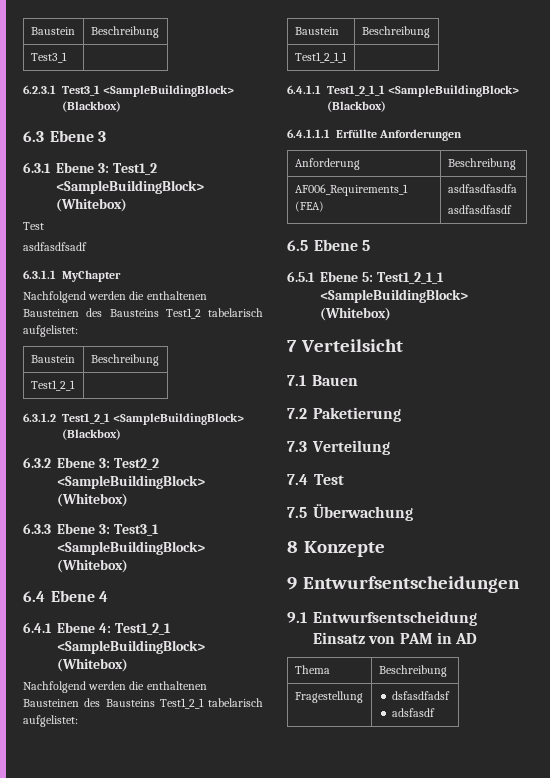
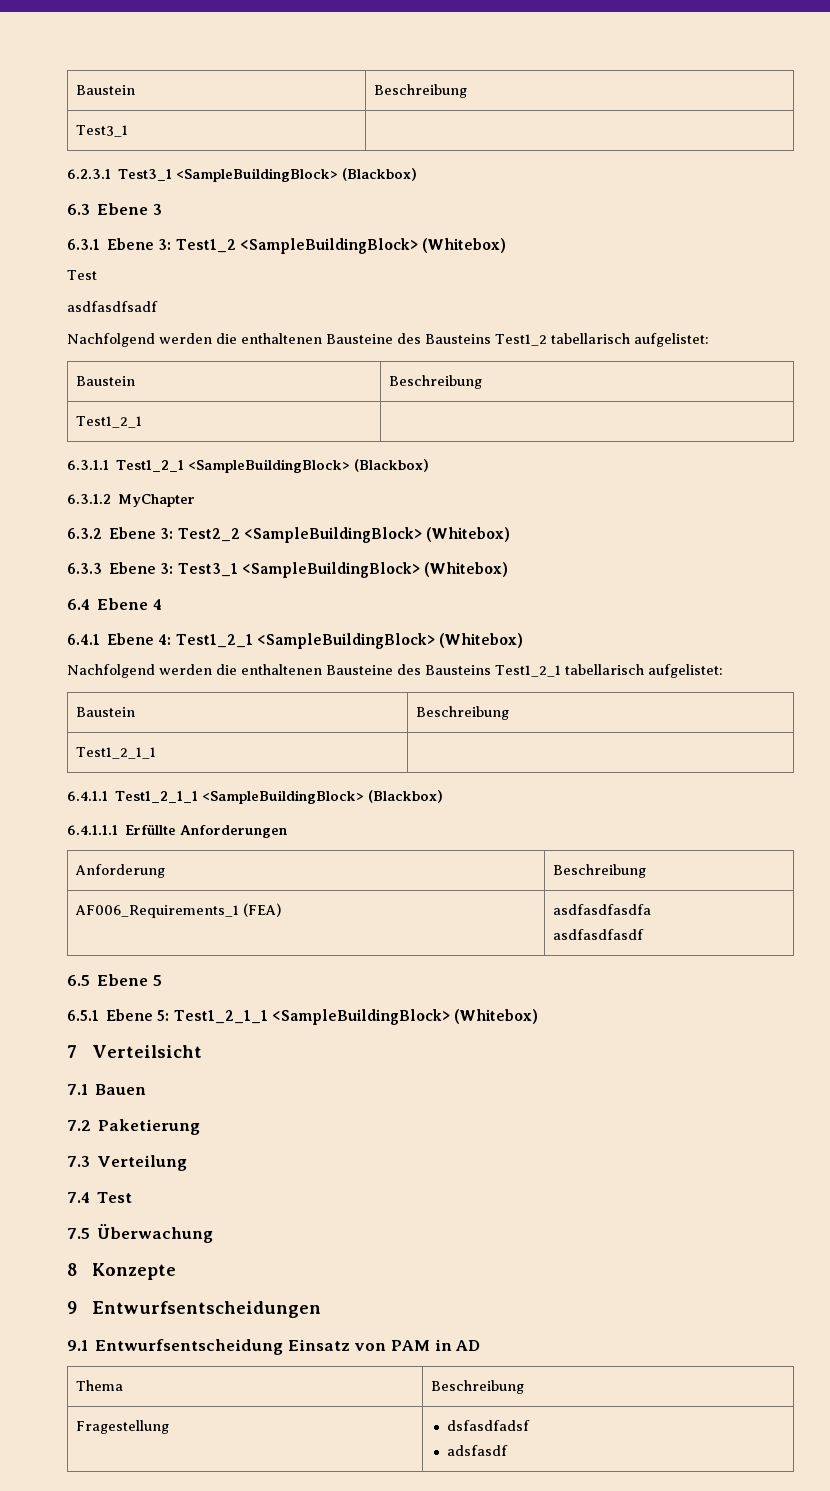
- 6.3.1.1 MyChapter
- Nachfolgend werden die enthaltenen Bausteinen des Bausteins Test1_2 tabelarisch aufgelistet:
+ Nachfolgend werden die enthaltenen Bausteine des Bausteins Test1_2 tabellarisch aufgelistet:
- 6.3.1.2 Test1_2_1 <SampleBuildingBlock> (Blackbox)
+ 6.3.1.1 Test1_2_1 <SampleBuildingBlock> (Blackbox)
+ 6.3.1.2 MyChapter
- Nachfolgend werden die enthaltenen Bausteinen des Bausteins Test1_2_1 tabelarisch aufgelistet:
+ Nachfolgend werden die enthaltenen Bausteine des Bausteins Test1_2_1 tabellarisch aufgelistet:

